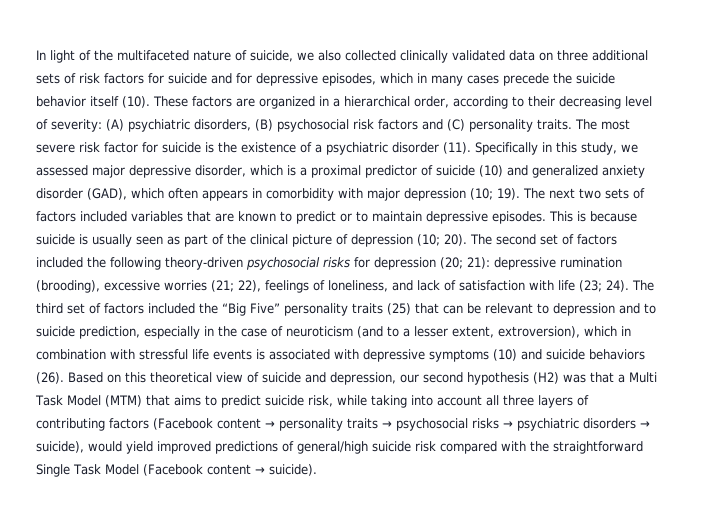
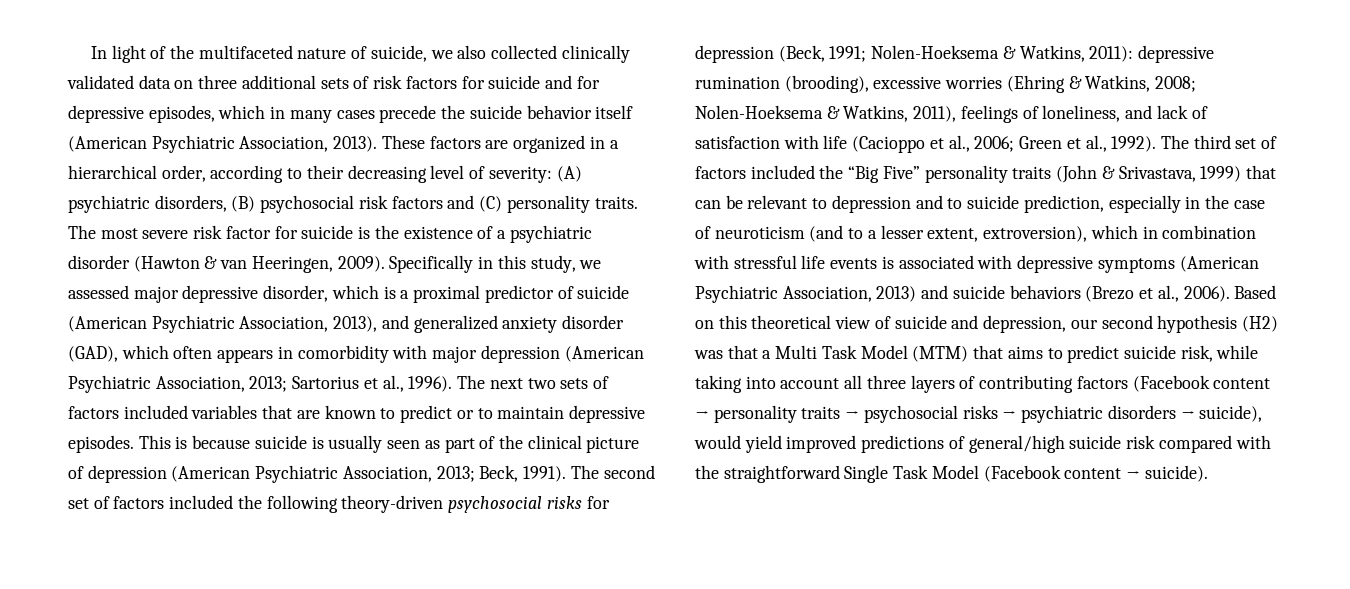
- In light of the multifaceted nature of suicide, we also collected clinically validated data on three additional sets of risk factors for suicide and for depressive episodes, which in many cases precede the suicide behavior itself (10).
+ In light of the multifaceted nature of suicide, we also collected clinically validated data on three additional sets of risk factors for suicide and for depressive episodes, which in many cases precede the suicide behavior itself (American Psychiatric Association, 2013).
- The most severe risk factor for suicide is the existence of a psychiatric disorder (11).
+ The most severe risk factor for suicide is the existence of a psychiatric disorder (Hawton & van Heeringen, 2009).
- Specifically in this study, we assessed major depressive disorder, which is a proximal predictor of suicide (10) and generalized anxiety disorder (GAD), which often appears in comorbidity with major depression (10; 19).
+ Specifically in this study, we assessed major depressive disorder, which is a proximal predictor of suicide (American Psychiatric Association, 2013), and generalized anxiety disorder (GAD), which often appears in comorbidity with major depression (American Psychiatric Association, 2013; Sartorius et al., 1996).
- This is because suicide is usually seen as part of the clinical picture of depression (10; 20).
+ This is because suicide is usually seen as part of the clinical picture of depression (American Psychiatric Association, 2013; Beck, 1991).
- The second set of factors included the following theory-driven psychosocial risks for depression (20; 21): depressive rumination (brooding), excessive worries (21; 22), feelings of loneliness, and lack of satisfaction with life (23; 24).
+ The second set of factors included the following theory-driven psychosocial risks for depression (Beck, 1991; Nolen-Hoeksema & Watkins, 2011): depressive rumination (brooding), excessive worries (Ehring & Watkins, 2008; Nolen-Hoeksema & Watkins, 2011), feelings of loneliness, and lack of satisfaction with life (Cacioppo et al., 2006; Green et al., 1992).
- The third set of factors included the “Big Five” personality traits (25) that can be relevant to depression and to suicide prediction, especially in the case of neuroticism (and to a lesser extent, extroversion), which in combination with stressful life events is associated with depressive symptoms (10) and suicide behaviors (26).
+ The third set of factors included the “Big Five” personality traits (John & Srivastava, 1999) that can be relevant to depression and to suicide prediction, especially in the case of neuroticism (and to a lesser extent, extroversion), which in combination with stressful life events is associated with depressive symptoms (American Psychiatric Association, 2013) and suicide behaviors (Brezo et al., 2006).

